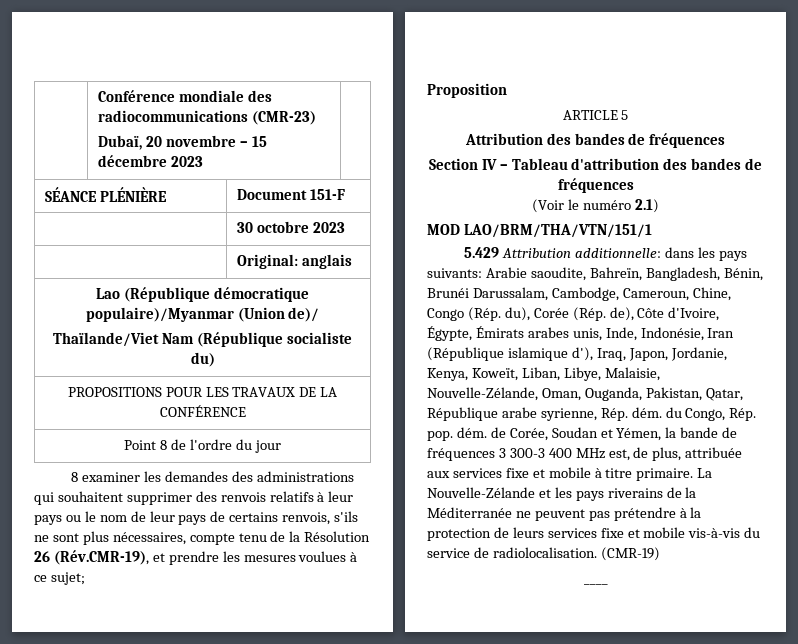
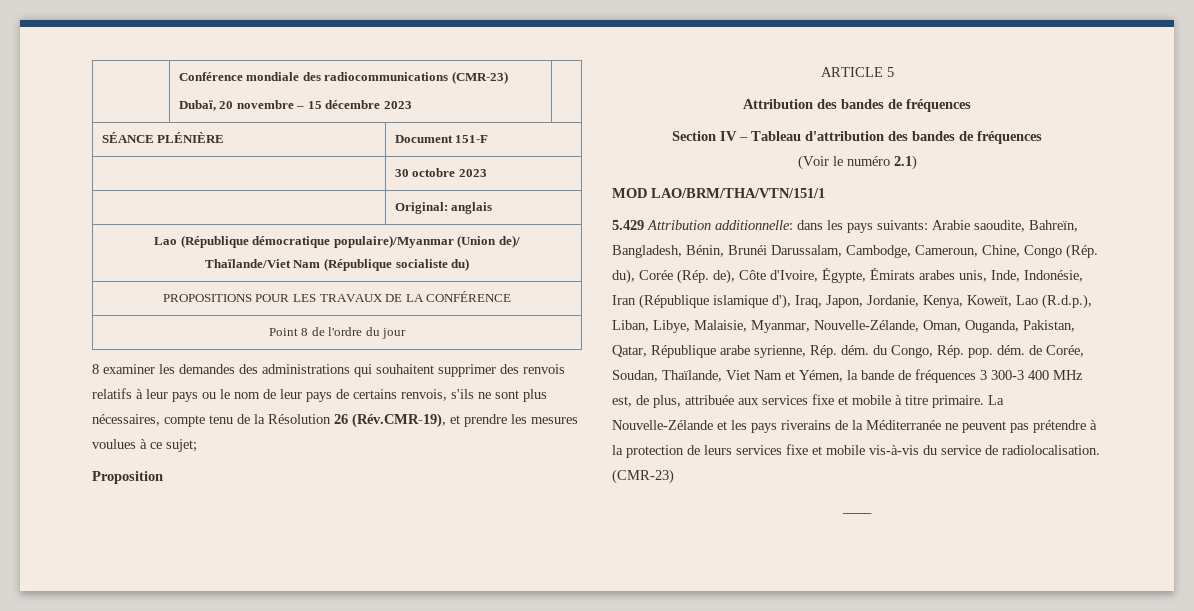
- Arabie saoudite, Bahreïn, Bangladesh, Bénin, Brunéi Darussalam, Cambodge, Cameroun, Chine, Congo (Rép. du), Corée (Rép. de), Côte d'Ivoire, Égypte, Émirats arabes unis, Inde, Indonésie, Iran (République islamique d'), Iraq, Japon, Jordanie, Kenya, Koweït, Liban, Libye, Malaisie, Nouvelle-Zélande, Oman, Ouganda, Pakistan, Qatar, République arabe syrienne, Rép. dém. du Congo, Rép. pop. dém. de Corée, Soudan et Yémen, la bande de fréquences 3 300-3 400 MHz est, de plus, attribuée aux services fixe et mobile à titre primaire.
+ Arabie saoudite, Bahreïn, Bangladesh, Bénin, Brunéi Darussalam, Cambodge, Cameroun, Chine, Congo (Rép. du), Corée (Rép. de), Côte d'Ivoire, Égypte, Émirats arabes unis, Inde, Indonésie, Iran (République islamique d'), Iraq, Japon, Jordanie, Kenya, Koweït, Lao (R.d.p.), Liban, Libye, Malaisie, Myanmar, Nouvelle-Zélande, Oman, Ouganda, Pakistan, Qatar, République arabe syrienne, Rép. dém. du Congo, Rép. pop. dém. de Corée, Soudan, Thaïlande, Viet Nam et Yémen, la bande de fréquences 3 300-3 400 MHz est, de plus, attribuée aux services fixe et mobile à titre primaire.
- La Nouvelle-Zélande et les pays riverains de la Méditerranée ne peuvent pas prétendre à la protection de leurs services fixe et mobile vis-à-vis du service de radiolocalisation. (CMR-19)
+ La Nouvelle-Zélande et les pays riverains de la Méditerranée ne peuvent pas prétendre à la protection de leurs services fixe et mobile vis-à-vis du service de radiolocalisation. (CMR-23)

